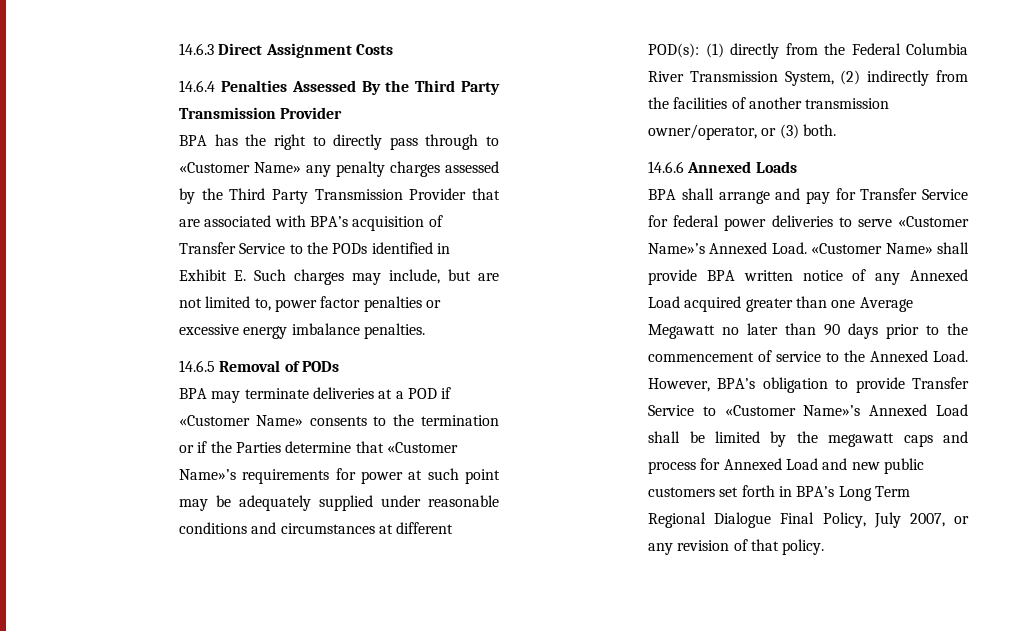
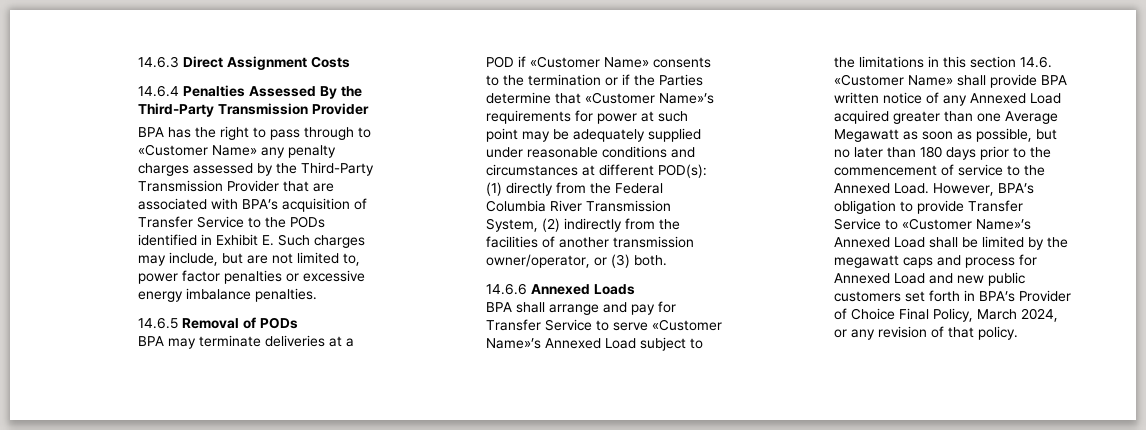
- 14.6.4 Penalties Assessed By the Third Party Transmission Provider
+ 14.6.4 Penalties Assessed By the Third-Party Transmission Provider
- BPA has the right to directly pass through to «Customer Name» any penalty charges assessed by the Third Party Transmission Provider that are associated with BPA’s acquisition of Transfer Service to the PODs identified in Exhibit E. Such charges may include, but are not limited to, power factor penalties or excessive energy imbalance penalties.
+ BPA has the right to pass through to «Customer Name» any penalty charges assessed by the Third-Party Transmission Provider that are associated with BPA’s acquisition of Transfer Service to the PODs identified in Exhibit E. Such charges may include, but are not limited to, power factor penalties or excessive energy imbalance penalties.
- BPA shall arrange and pay for Transfer Service for federal power deliveries to serve «Customer Name»’s Annexed Load. «Customer Name» shall provide BPA written notice of any Annexed Load acquired greater than one Average Megawatt no later than 90 days prior to the commencement of service to the Annexed Load.
+ BPA shall arrange and pay for Transfer Service to serve «Customer Name»’s Annexed Load subject to the limitations in this section 14.6. «Customer Name» shall provide BPA written notice of any Annexed Load acquired greater than one Average Megawatt as soon as possible, but no later than 180 days prior to the commencement of service to the Annexed Load.
- However, BPA’s obligation to provide Transfer Service to «Customer Name»’s Annexed Load shall be limited by the megawatt caps and process for Annexed Load and new public customers set forth in BPA’s Long Term Regional Dialogue Final Policy, July 2007, or any revision of that policy.
+ However, BPA’s obligation to provide Transfer Service to «Customer Name»’s Annexed Load shall be limited by the megawatt caps and process for Annexed Load and new public customers set forth in BPA’s Provider of Choice Final Policy, March 2024, or any revision of that policy.

